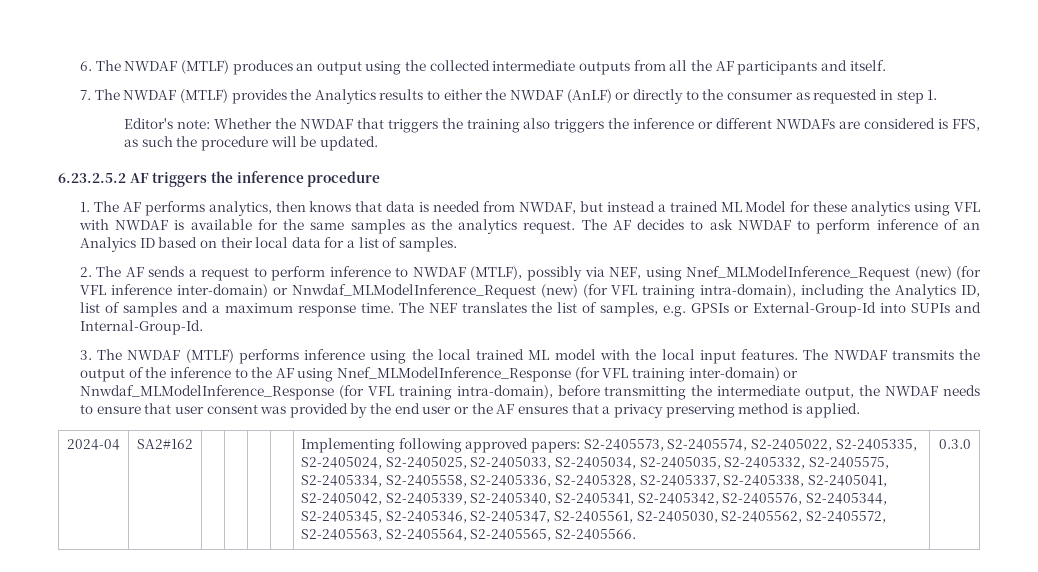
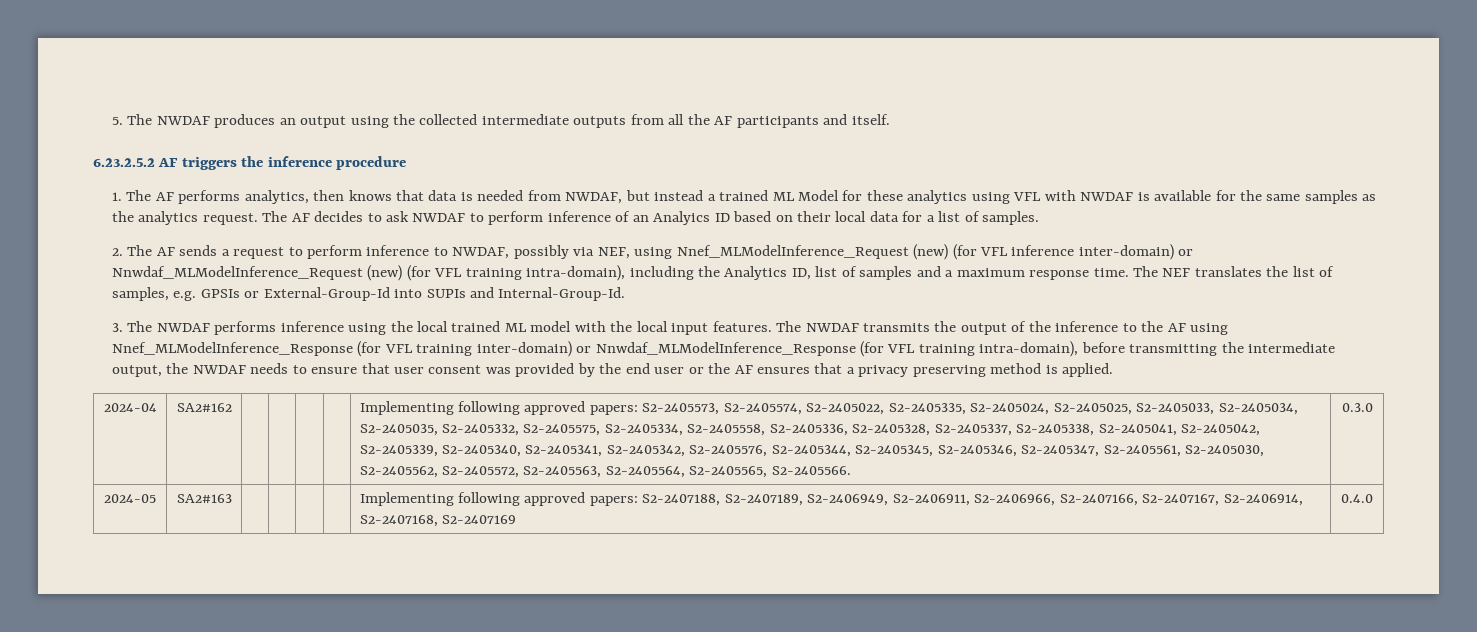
- 6. The NWDAF (MTLF) produces an output using the collected intermediate outputs from all the AF participants and itself.
+ 5. The NWDAF produces an output using the collected intermediate outputs from all the AF participants and itself.
- 7. The NWDAF (MTLF) provides the Analytics results to either the NWDAF (AnLF) or directly to the consumer as requested in step 1.
- Editor's note: Whether the NWDAF that triggers the training also triggers the inference or different NWDAFs are considered is FFS, as such the procedure will be updated.
- 2. The AF sends a request to perform inference to NWDAF (MTLF), possibly via NEF, using Nnef_MLModelInference_Request (new) (for VFL inference inter-domain) or Nnwdaf_MLModelInference_Request (new) (for VFL training intra-domain), including the Analytics ID, list of samples and a maximum response time.
+ 2. The AF sends a request to perform inference to NWDAF, possibly via NEF, using Nnef_MLModelInference_Request (new) (for VFL inference inter-domain) or Nnwdaf_MLModelInference_Request (new) (for VFL training intra-domain), including the Analytics ID, list of samples and a maximum response time.
- 3. The NWDAF (MTLF) performs inference using the local trained ML model with the local input features.
+ 3. The NWDAF performs inference using the local trained ML model with the local input features.
+ 2024-05 | SA2#163 | | | | | Implementing following approved papers: S2-2407188, S2-2407189, S2-2406949, S2-2406911, S2-2406966, S2-2407166, S2-2407167, S2-2406914, S2-2407168, S2-2407169 | 0.4.0

